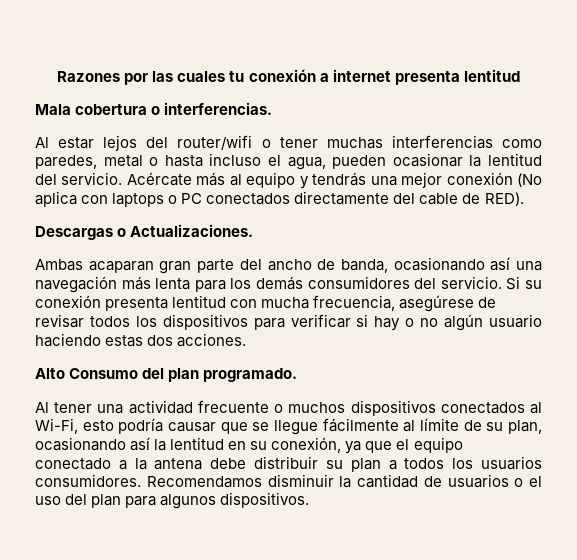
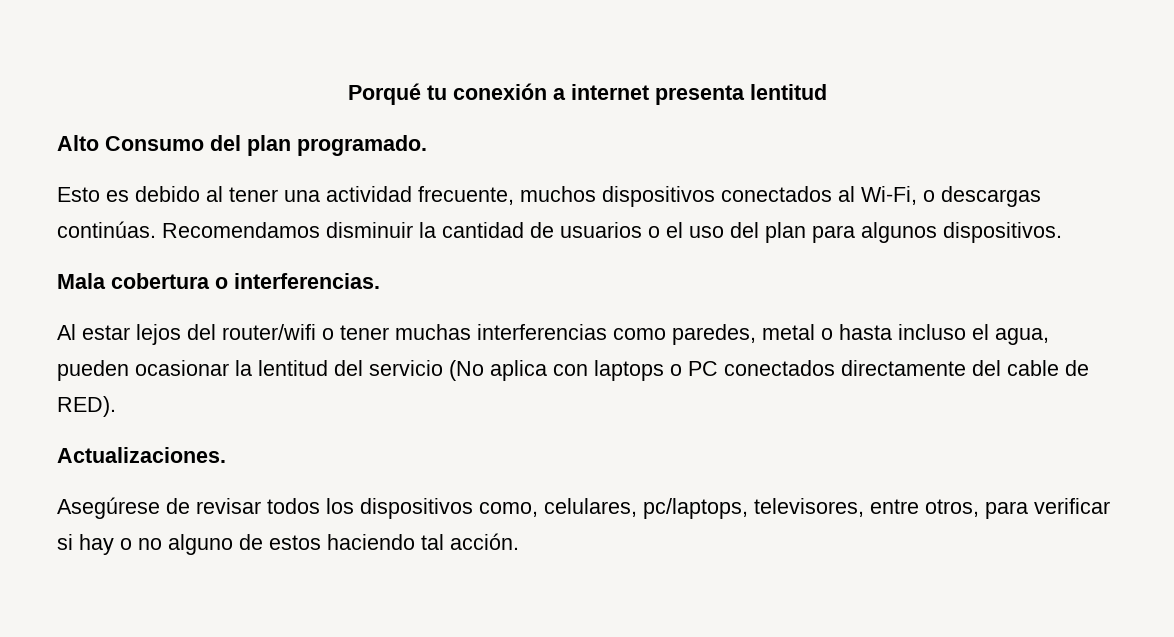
- Razones por las cuales tu conexión a internet presenta lentitud
+ Porqué tu conexión a internet presenta lentitud
+ Alto Consumo del plan programado.
+ Esto es debido al tener una actividad frecuente, muchos dispositivos conectados al Wi-Fi, o descargas continúas. Recomendamos disminuir la cantidad de usuarios o el uso del plan para algunos dispositivos.
- Al estar lejos del router/wifi o tener muchas interferencias como paredes, metal o hasta incluso el agua, pueden ocasionar la lentitud del servicio. Acércate más al equipo y tendrás una mejor conexión (No aplica con laptops o PC conectados directamente del cable de RED).
+ Al estar lejos del router/wifi o tener muchas interferencias como paredes, metal o hasta incluso el agua, pueden ocasionar la lentitud del servicio (No aplica con laptops o PC conectados directamente del cable de RED).
- Descargas o Actualizaciones.
+ Actualizaciones.
- Ambas acaparan gran parte del ancho de banda, ocasionando así una navegación más lenta para los demás consumidores del servicio. Si su conexión presenta lentitud con mucha frecuencia, asegúrese de revisar todos los dispositivos para verificar si hay o no algún usuario haciendo estas dos acciones.
- Alto Consumo del plan programado.
- Al tener una actividad frecuente o muchos dispositivos conectados al Wi-Fi, esto podría causar que se llegue fácilmente al límite de su plan, ocasionando así la lentitud en su conexión, ya que el equipo conectado a la antena debe distribuir su plan a todos los usuarios consumidores. Recomendamos disminuir la cantidad de usuarios o el uso del plan para algunos dispositivos.
+ Asegúrese de revisar todos los dispositivos como, celulares, pc/laptops, televisores, entre otros, para verificar si hay o no alguno de estos haciendo tal acción.

